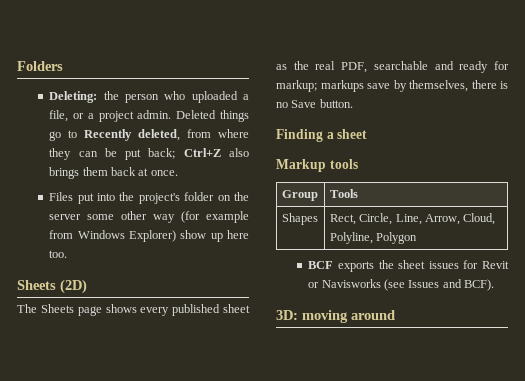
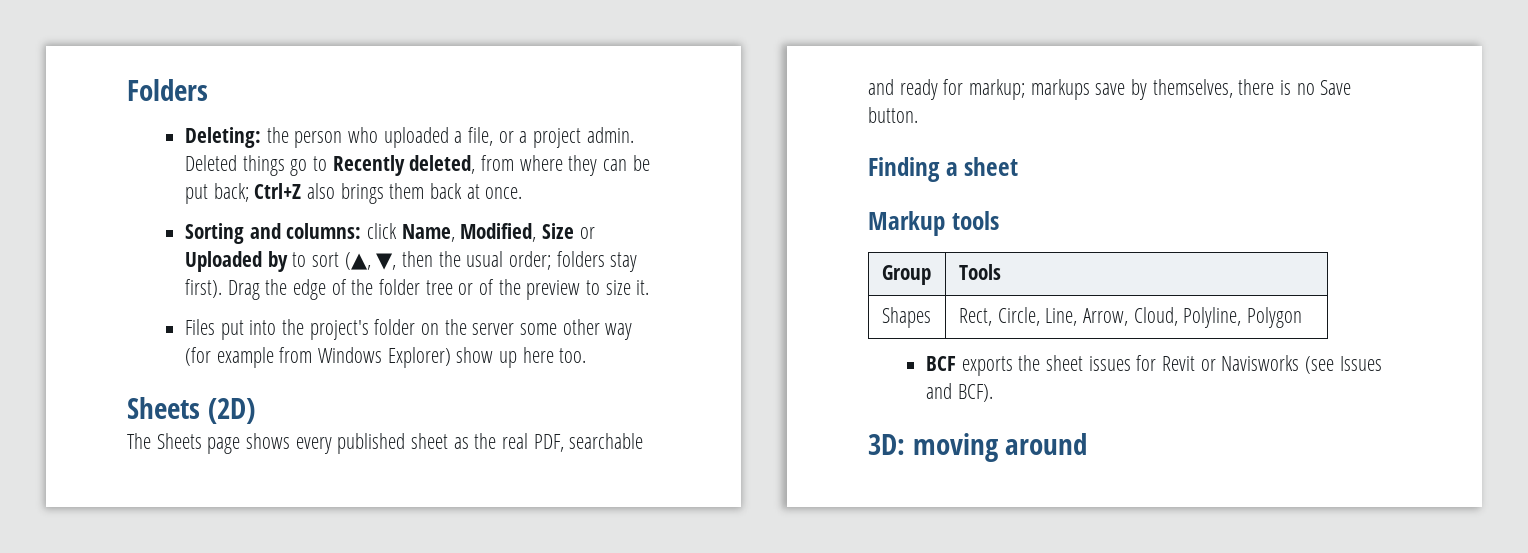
+ Sorting and columns: click Name, Modified, Size or Uploaded by to sort (▲, ▼, then the usual order; folders stay first). Drag the edge of the folder tree or of the preview to size it.

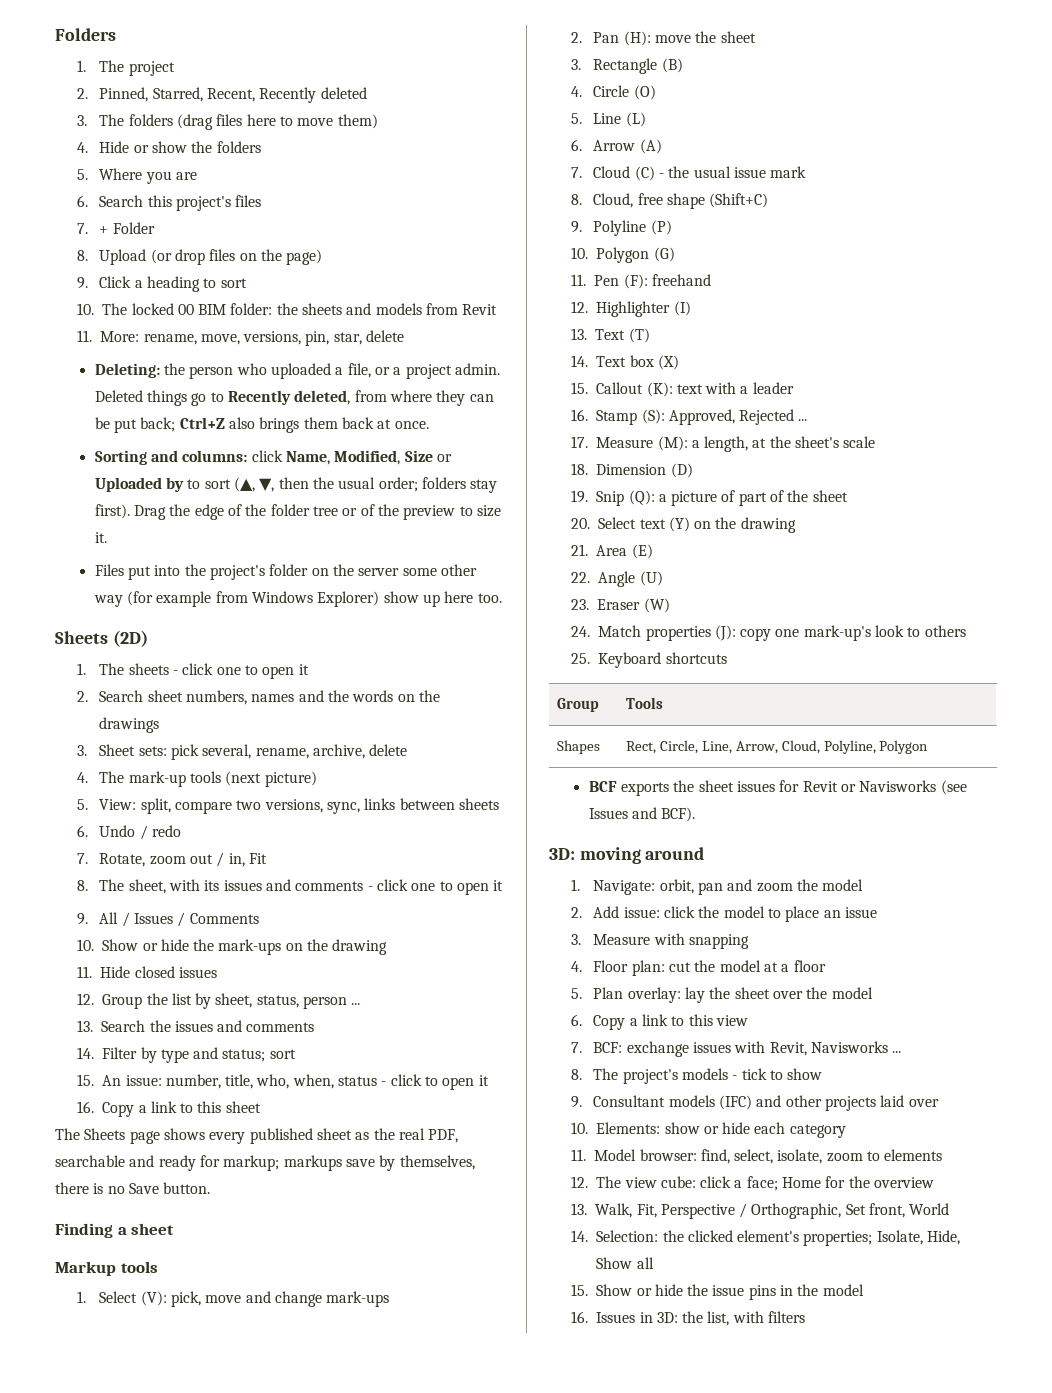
+ 1. The project
+ 2. Pinned, Starred, Recent, Recently deleted
+ 3. The folders (drag files here to move them)
+ 4. Hide or show the folders
+ 5. Where you are
+ 6. Search this project's files
+ 7. + Folder
+ 8. Upload (or drop files on the page)
+ 9. Click a heading to sort
+ 10. The locked 00 BIM folder: the sheets and models from Revit
+ 11. More: rename, move, versions, pin, star, delete
+ 1. The sheets - click one to open it
+ 2. Search sheet numbers, names and the words on the drawings
+ 3. Sheet sets: pick several, rename, archive, delete
+ 4. The mark-up tools (next picture)
+ 5. View: split, compare two versions, sync, links between sheets
+ 6. Undo / redo
+ 7. Rotate, zoom out / in, Fit
+ 8. The sheet, with its issues and comments - click one to open it
+ 9. All / Issues / Comments
+ 10. Show or hide the mark-ups on the drawing
+ 11. Hide closed issues
+ 12. Group the list by sheet, status, person ...
+ 13. Search the issues and comments
+ 14. Filter by type and status; sort
+ 15. An issue: number, title, who, when, status - click to open it
+ 16. Copy a link to this sheet
+ 1. Select (V): pick, move and change mark-ups
+ 2. Pan (H): move the sheet
+ 3. Rectangle (B)
+ 4. Circle (O)
+ 5. Line (L)
+ 6. Arrow (A)
+ 7. Cloud (C) - the usual issue mark
+ 8. Cloud, free shape (Shift+C)
+ 9. Polyline (P)
+ 10. Polygon (G)
+ 11. Pen (F): freehand
+ 12. Highlighter (I)
+ 13. Text (T)
+ 14. Text box (X)
+ 15. Callout (K): text with a leader
+ 16. Stamp (S): Approved, Rejected ...
+ 17. Measure (M): a length, at the sheet's scale
+ 18. Dimension (D)
+ 19. Snip (Q): a picture of part of the sheet
+ 20. Select text (Y) on the drawing
+ 21. Area (E)
+ 22. Angle (U)
+ 23. Eraser (W)
+ 24. Match properties (J): copy one mark-up's look to others
+ 25. Keyboard shortcuts
+ 1. Navigate: orbit, pan and zoom the model
+ 2. Add issue: click the model to place an issue
+ 3. Measure with snapping
+ 4. Floor plan: cut the model at a floor
+ 5. Plan overlay: lay the sheet over the model
+ 6. Copy a link to this view
+ 7. BCF: exchange issues with Revit, Navisworks ...
+ 8. The project's models - tick to show
+ 9. Consultant models (IFC) and other projects laid over
+ 10. Elements: show or hide each category
+ 11. Model browser: find, select, isolate, zoom to elements
+ 12. The view cube: click a face; Home for the overview
+ 13. Walk, Fit, Perspective / Orthographic, Set front, World
+ 14. Selection: the clicked element's properties; Isolate, Hide, Show all
+ 15. Show or hide the issue pins in the model
+ 16. Issues in 3D: the list, with filters

